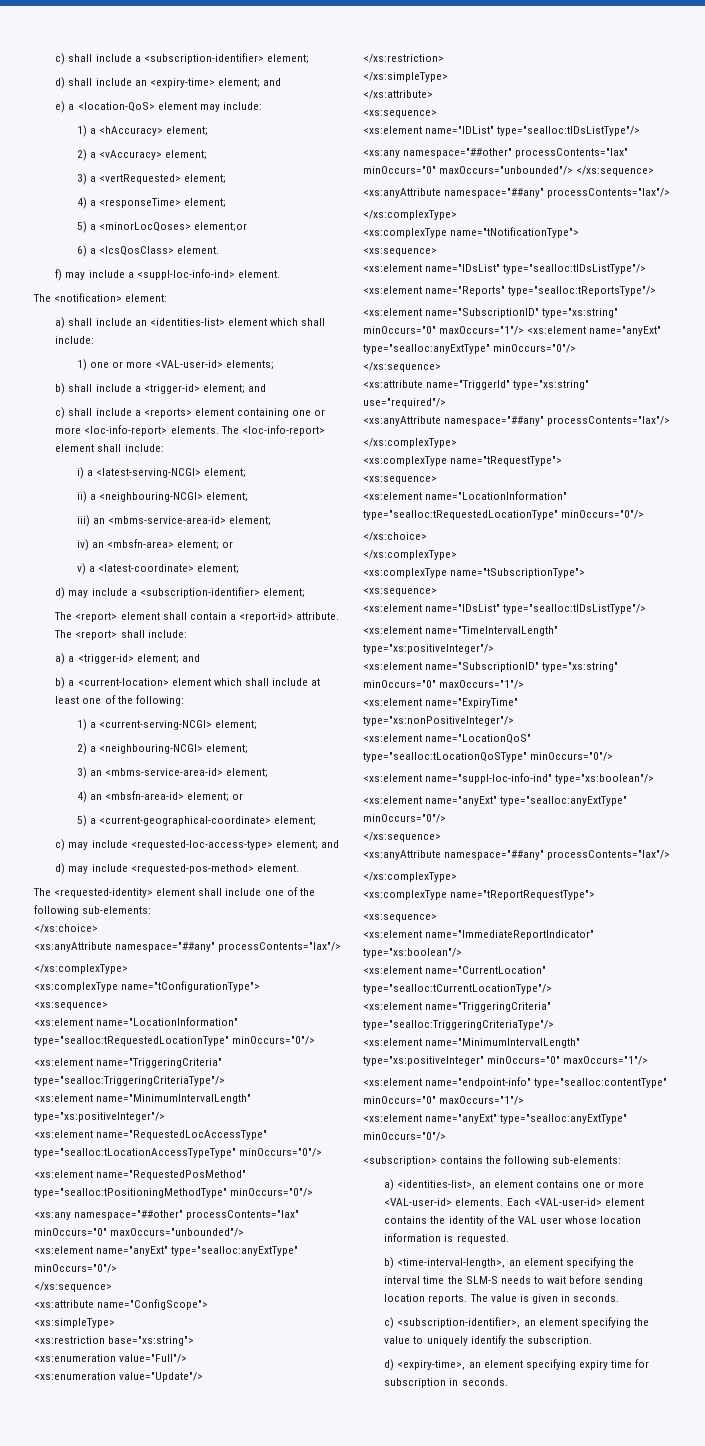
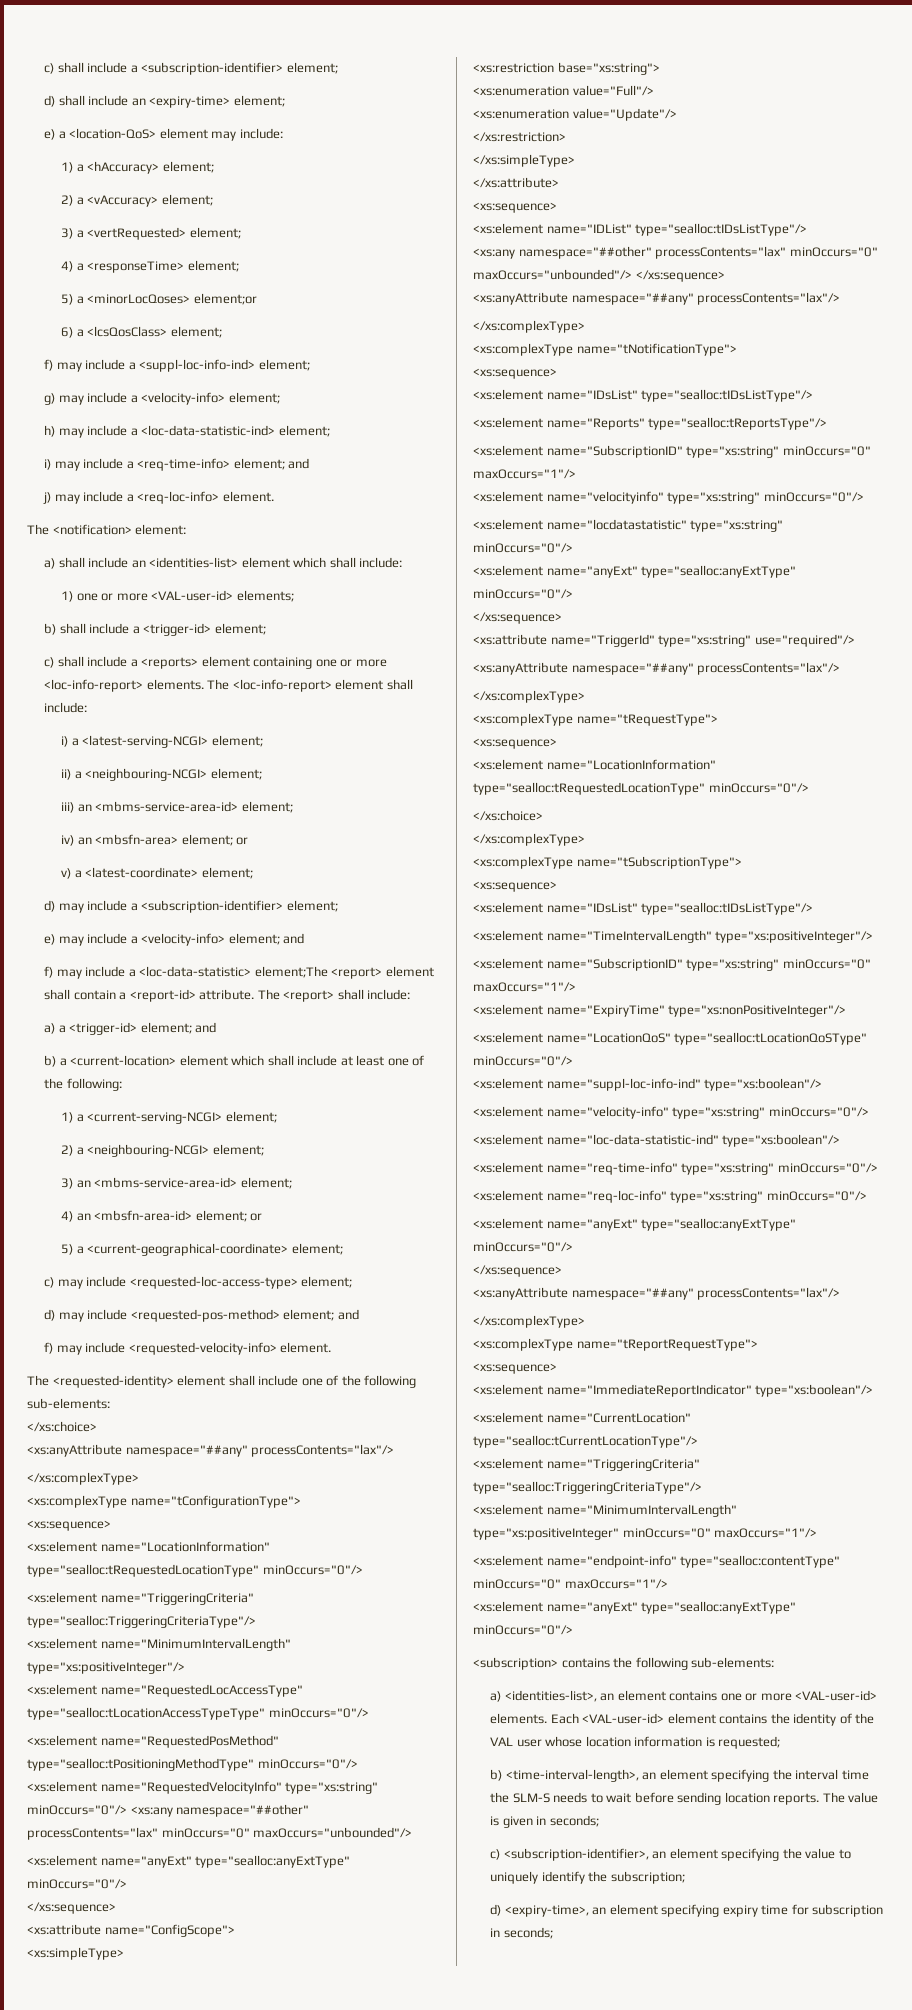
- d) shall include an <expiry-time> element; and
+ d) shall include an <expiry-time> element;
- 6) a <lcsQosClass> element.
+ 6) a <lcsQosClass> element;
- f) may include a <suppl-loc-info-ind> element.
+ f) may include a <suppl-loc-info-ind> element;
+ g) may include a <velocity-info> element;
+ h) may include a <loc-data-statistic-ind> element;
+ i) may include a <req-time-info> element; and
+ j) may include a <req-loc-info> element.
- b) shall include a <trigger-id> element; and
+ b) shall include a <trigger-id> element;
- The <report> element shall contain a <report-id> attribute.
+ e) may include a <velocity-info> element; and
+ f) may include a <loc-data-statistic> element;The <report> element shall contain a <report-id> attribute.
- c) may include <requested-loc-access-type> element; and
+ c) may include <requested-loc-access-type> element;
- d) may include <requested-pos-method> element.
+ d) may include <requested-pos-method> element; and
+ f) may include <requested-velocity-info> element.
  <xs:element name="RequestedPosMethod" type="sealloc:tPositioningMethodType" minOccurs="0"/>
- <xs:any namespace="##other" processContents="lax" minOccurs="0" maxOccurs="unbounded"/>
+ <xs:element name="RequestedVelocityInfo" type="xs:string" minOccurs="0"/> <xs:any namespace="##other" processContents="lax" minOccurs="0" maxOccurs="unbounded"/>
  <xs:element name="Reports" type="sealloc:tReportsType"/>
- <xs:element name="SubscriptionID" type="xs:string" minOccurs="0" maxOccurs="1"/> <xs:element name="anyExt" type="sealloc:anyExtType" minOccurs="0"/>
+ <xs:element name="SubscriptionID" type="xs:string" minOccurs="0" maxOccurs="1"/>
+ <xs:element name="velocityinfo" type="xs:string" minOccurs="0"/>
+ <xs:element name="locdatastatistic" type="xs:string" minOccurs="0"/>
+ <xs:element name="anyExt" type="sealloc:anyExtType" minOccurs="0"/>
+ <xs:element name="velocity-info" type="xs:string" minOccurs="0"/>
+ <xs:element name="loc-data-statistic-ind" type="xs:boolean"/>
+ <xs:element name="req-time-info" type="xs:string" minOccurs="0"/>
+ <xs:element name="req-loc-info" type="xs:string" minOccurs="0"/>
- Each <VAL-user-id> element contains the identity of the VAL user whose location information is requested.
+ Each <VAL-user-id> element contains the identity of the VAL user whose location information is requested;
- The value is given in seconds.
+ The value is given in seconds;
- c) <subscription-identifier>, an element specifying the value to uniquely identify the subscription.
+ c) <subscription-identifier>, an element specifying the value to uniquely identify the subscription;
- d) <expiry-time>, an element specifying expiry time for subscription in seconds.
+ d) <expiry-time>, an element specifying expiry time for subscription in seconds;

